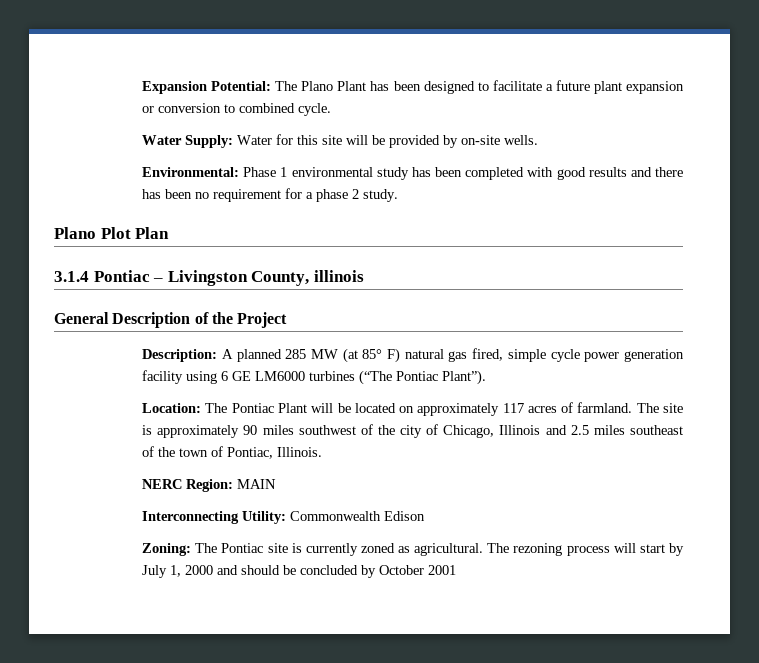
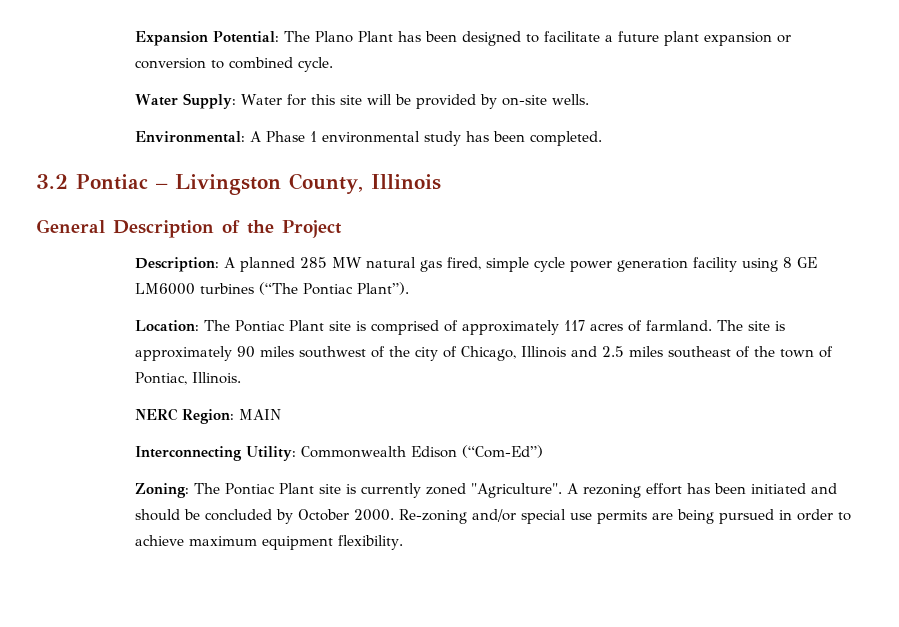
- Environmental: Phase 1 environmental study has been completed with good results and there has been no requirement for a phase 2 study.
- Plano Plot Plan
- 3.1.4 Pontiac – Livingston County, illinois
+ Environmental: A Phase 1 environmental study has been completed.
+ 3.2 Pontiac – Livingston County, Illinois
- Description: A planned 285 MW (at 85° F) natural gas fired, simple cycle power generation facility using 6 GE LM6000 turbines (“The Pontiac Plant”).
+ Description: A planned 285 MW natural gas fired, simple cycle power generation facility using 8 GE LM6000 turbines (“The Pontiac Plant”).
- Location: The Pontiac Plant will be located on approximately 117 acres of farmland.
+ Location: The Pontiac Plant site is comprised of approximately 117 acres of farmland.
- Interconnecting Utility: Commonwealth Edison
+ Interconnecting Utility: Commonwealth Edison (“Com-Ed”)
- Zoning: The Pontiac site is currently zoned as agricultural. The rezoning process will start by July 1, 2000 and should be concluded by October 2001
+ Zoning: The Pontiac Plant site is currently zoned "Agriculture". A rezoning effort has been initiated and should be concluded by October 2000. Re-zoning and/or special use permits are being pursued in order to achieve maximum equipment flexibility.

